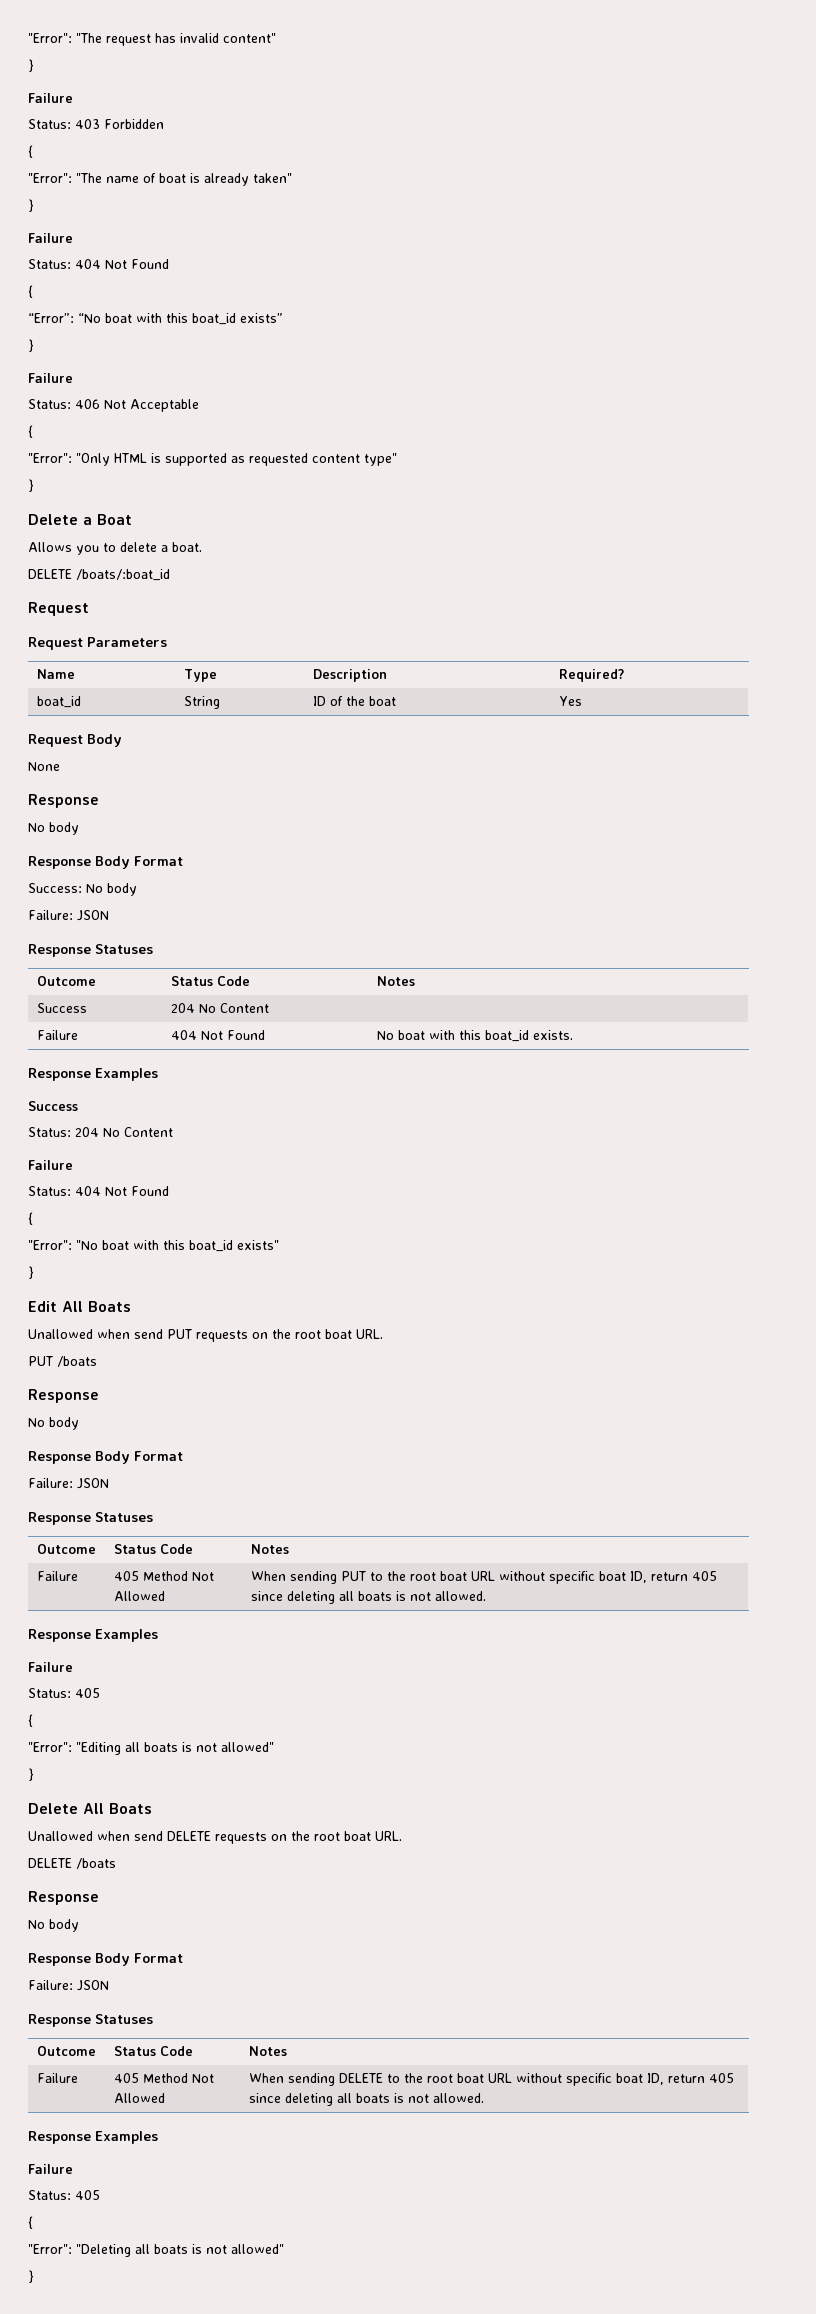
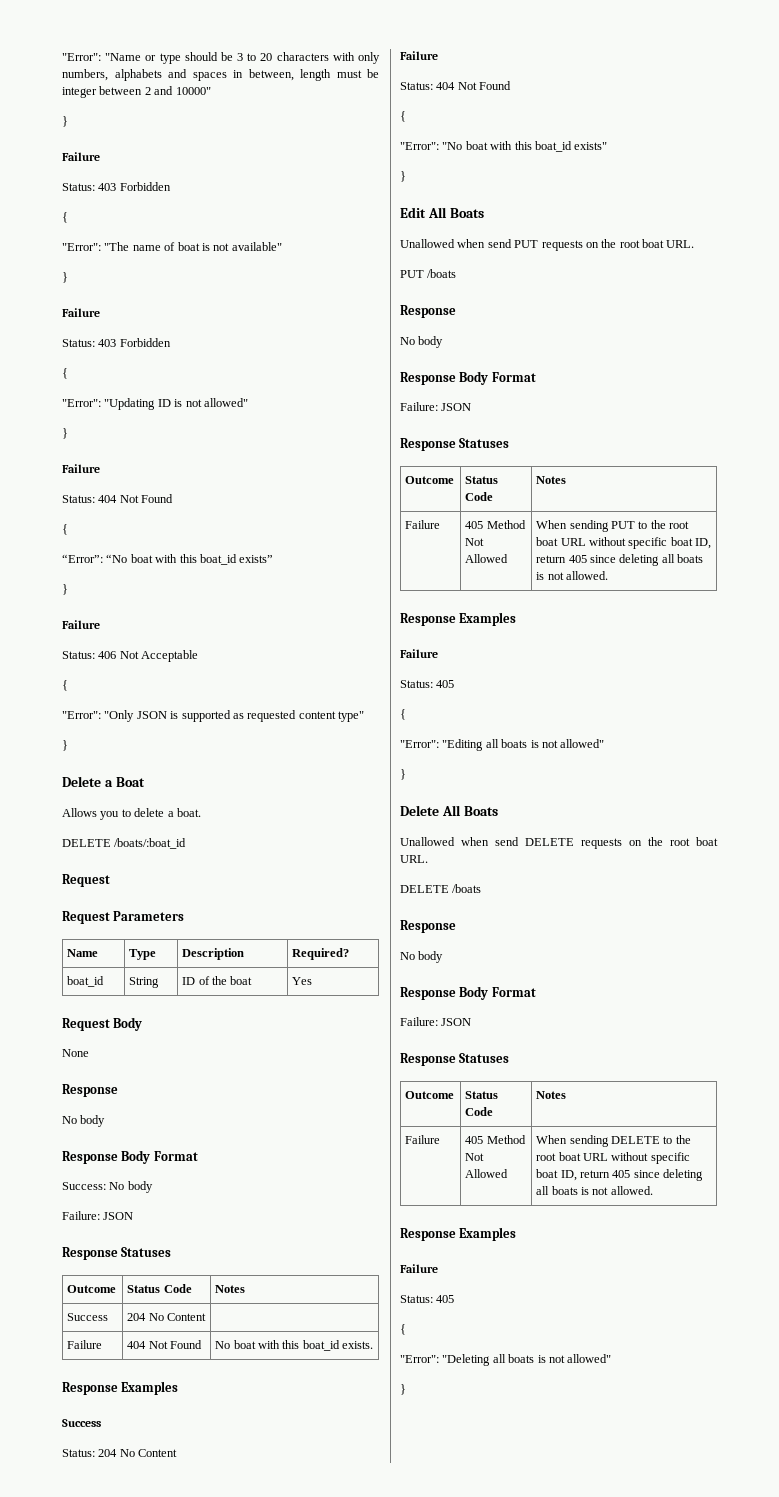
- "Error": "The request has invalid content"
+ "Error": "Name or type should be 3 to 20 characters with only numbers, alphabets and spaces in between, length must be integer between 2 and 10000"
- "Error": "The name of boat is already taken"
+ "Error": "The name of boat is not available"
+ }
+ Failure
+ Status: 403 Forbidden
+ {
+ "Error": "Updating ID is not allowed"
- "Error": "Only HTML is supported as requested content type"
+ "Error": "Only JSON is supported as requested content type"

